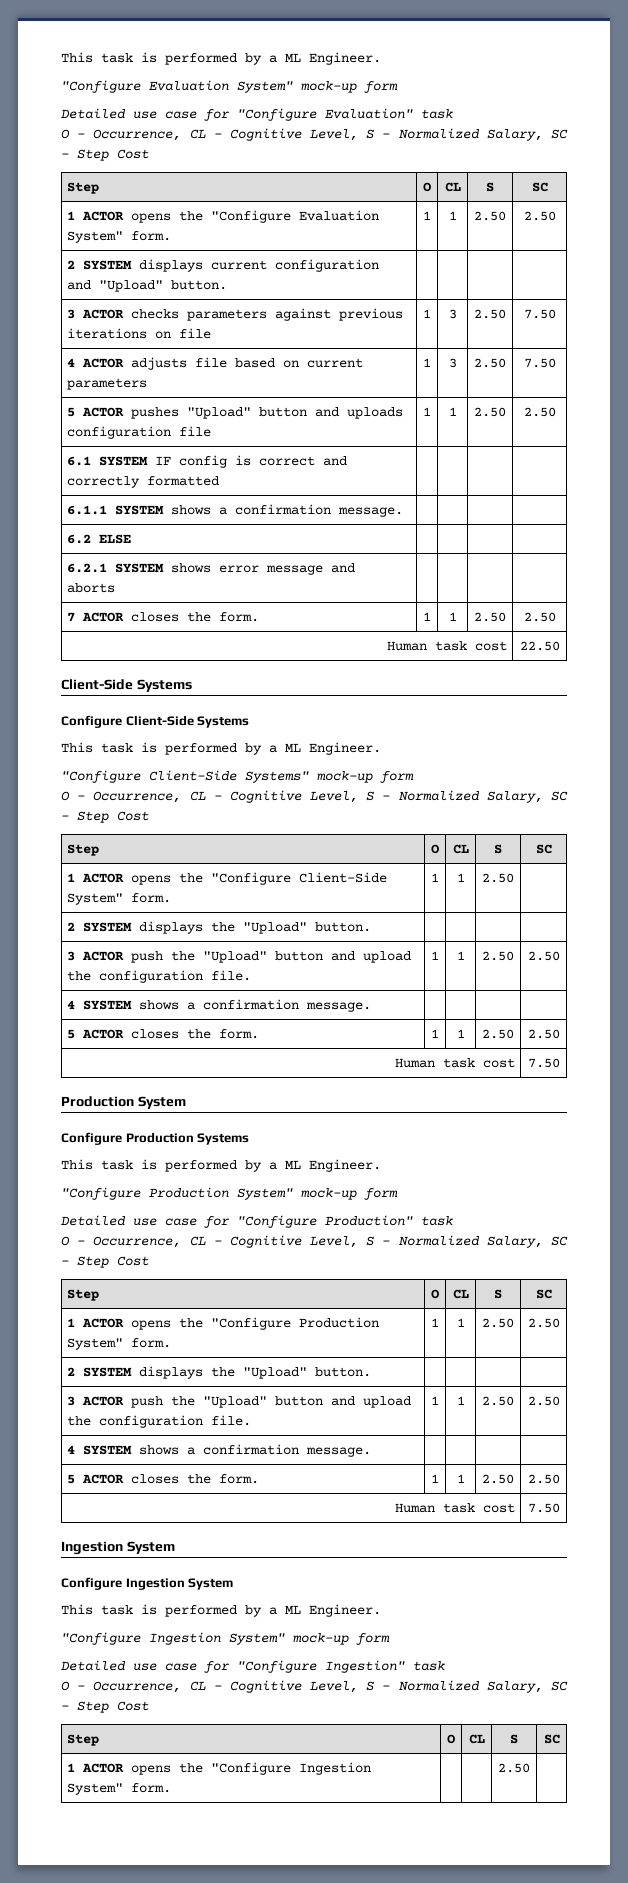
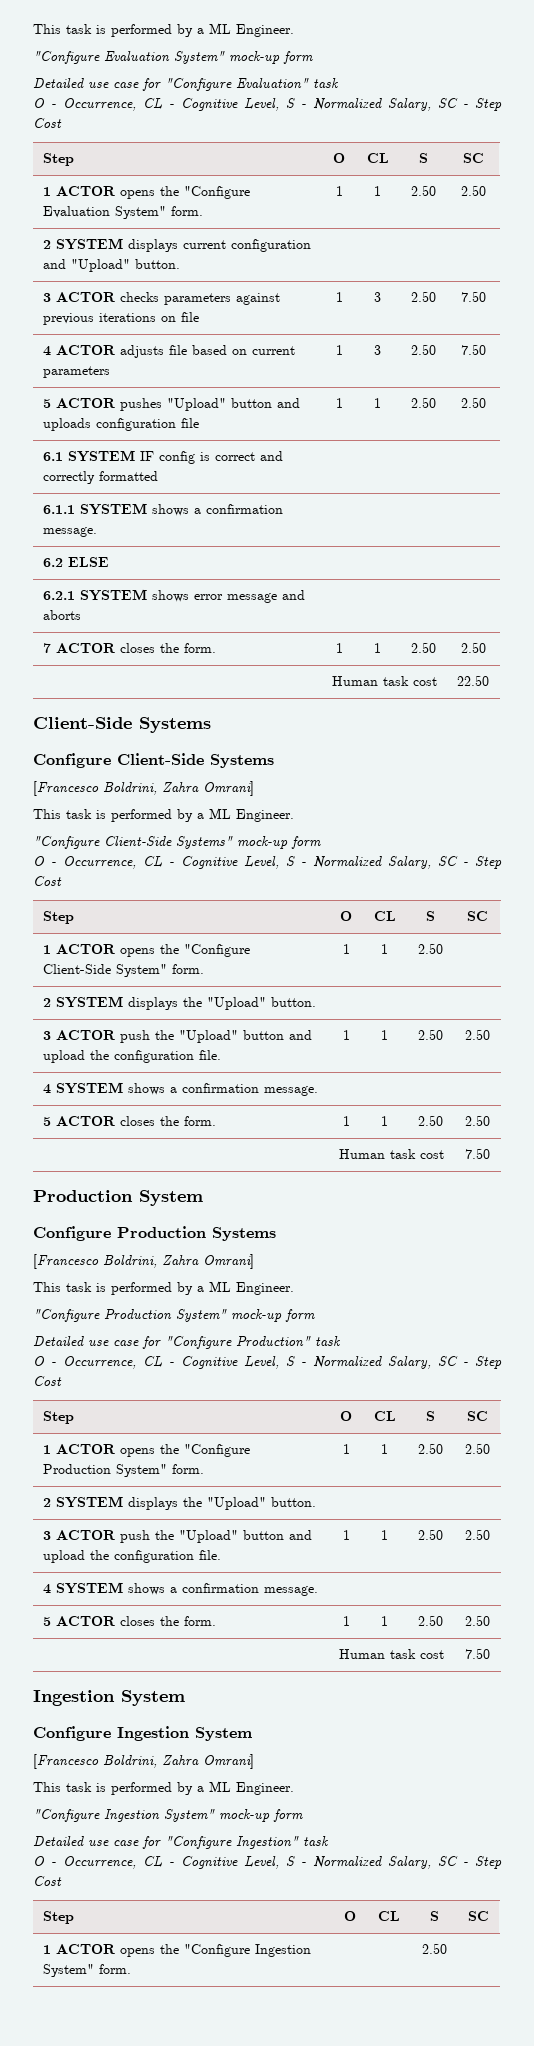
  Configure Client-Side Systems
+ [Francesco Boldrini, Zahra Omrani]
  Configure Production Systems
+ [Francesco Boldrini, Zahra Omrani]
  Configure Ingestion System
+ [Francesco Boldrini, Zahra Omrani]

